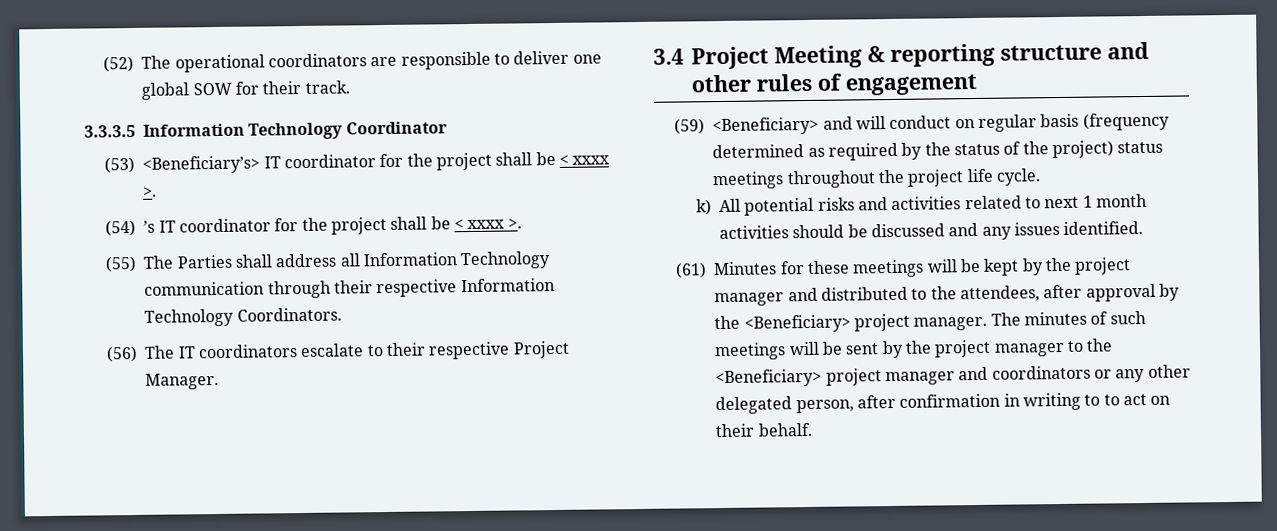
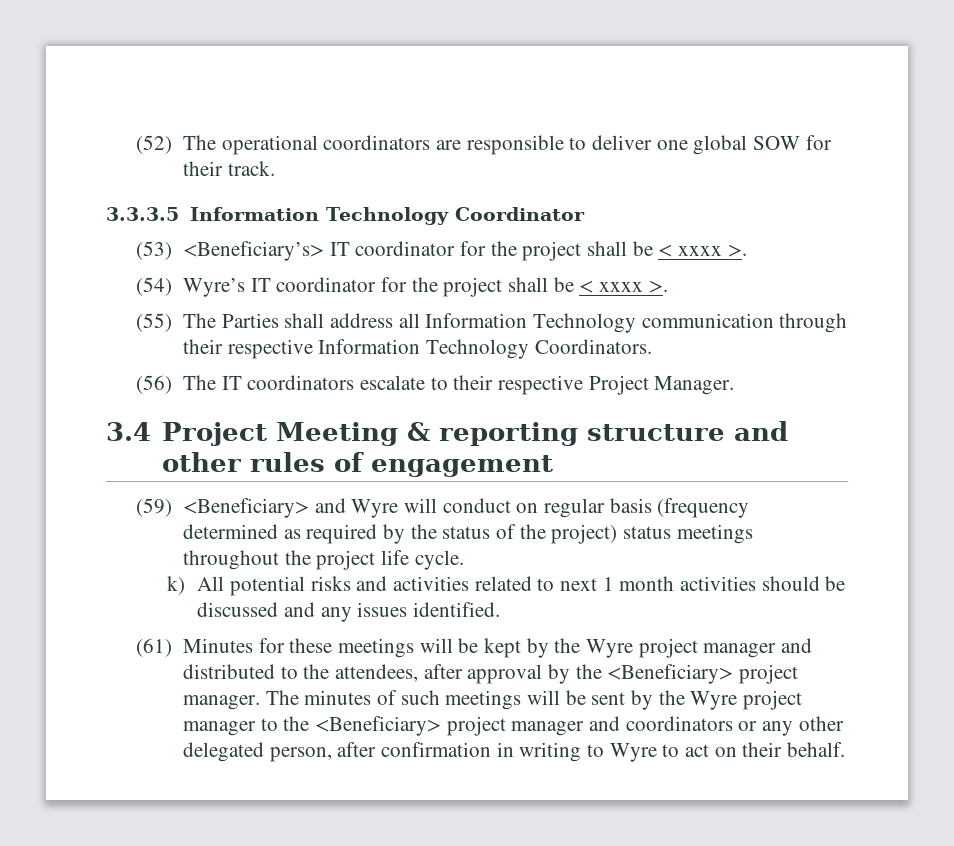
- (54) ’s IT coordinator for the project shall be < xxxx >.
+ (54) Wyre’s IT coordinator for the project shall be < xxxx >.
- (59) <Beneficiary> and will conduct on regular basis (frequency determined as required by the status of the project) status meetings throughout the project life cycle.
+ (59) <Beneficiary> and Wyre will conduct on regular basis (frequency determined as required by the status of the project) status meetings throughout the project life cycle.
- (61) Minutes for these meetings will be kept by the project manager and distributed to the attendees, after approval by the <Beneficiary> project manager.
+ (61) Minutes for these meetings will be kept by the Wyre project manager and distributed to the attendees, after approval by the <Beneficiary> project manager.
- The minutes of such meetings will be sent by the project manager to the <Beneficiary> project manager and coordinators or any other delegated person, after confirmation in writing to to act on their behalf.
+ The minutes of such meetings will be sent by the Wyre project manager to the <Beneficiary> project manager and coordinators or any other delegated person, after confirmation in writing to Wyre to act on their behalf.

